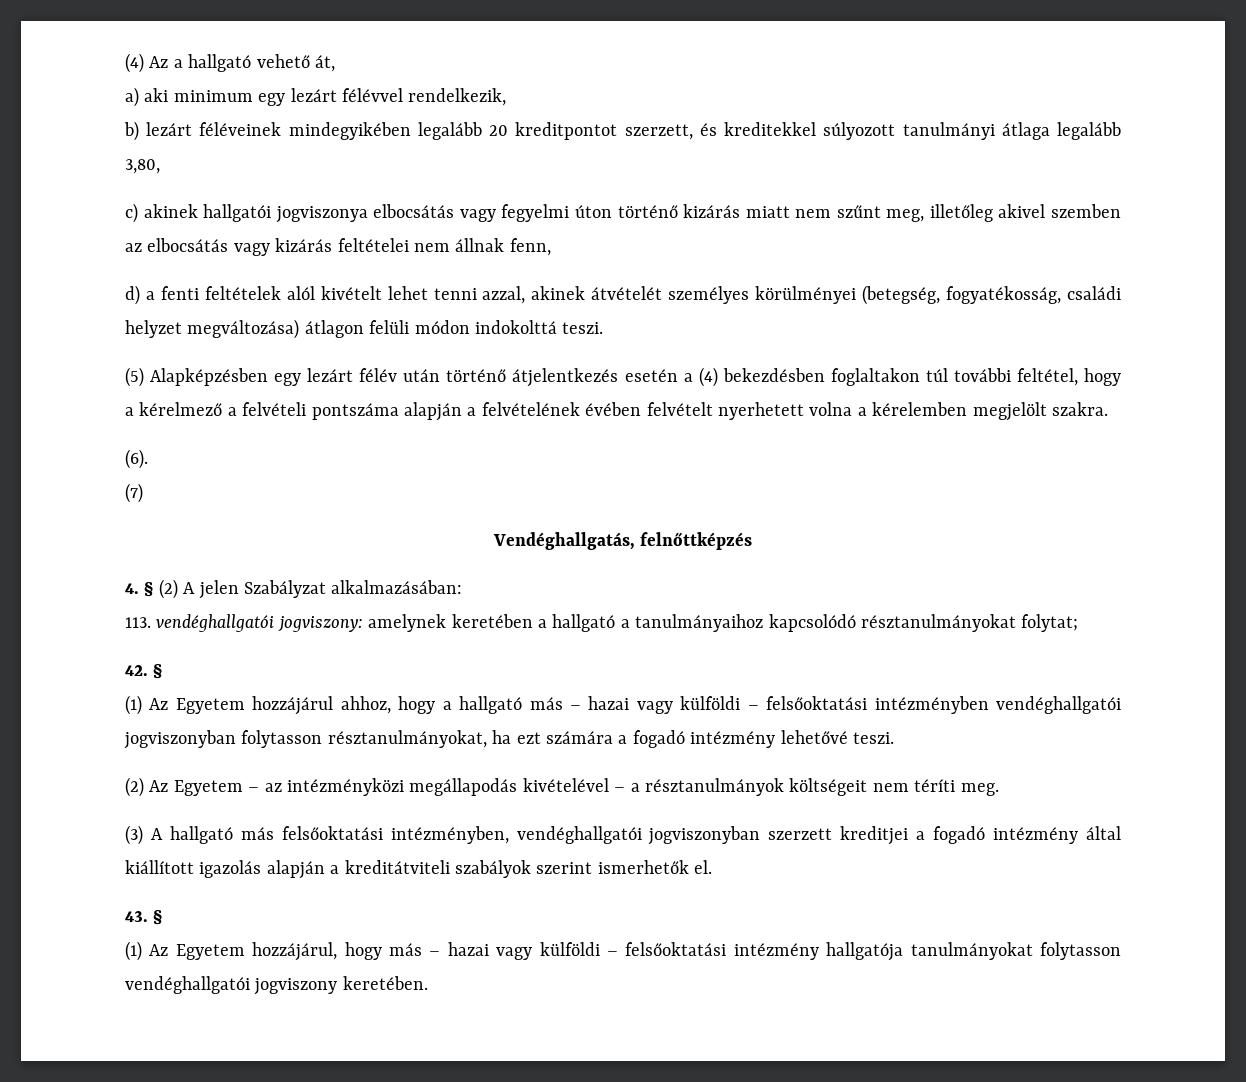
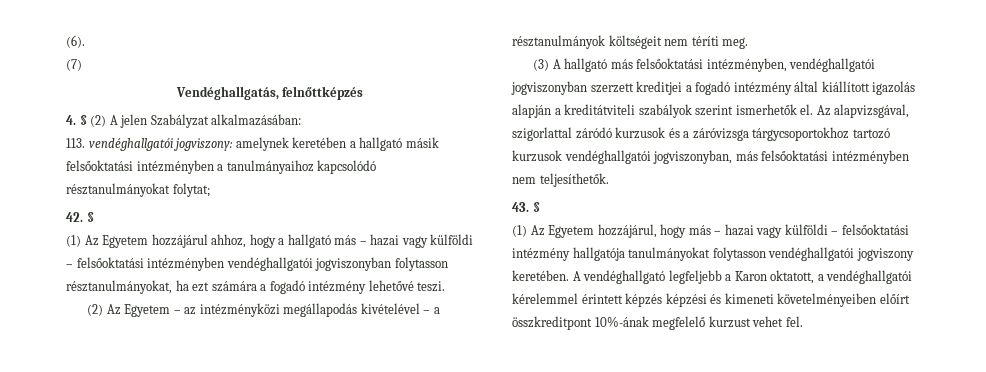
- (4) Az a hallgató vehető át,
- a) aki minimum egy lezárt félévvel rendelkezik,
- b) lezárt féléveinek mindegyikében legalább 20 kreditpontot szerzett, és kreditekkel súlyozott tanulmányi átlaga legalább 3,80,
- c) akinek hallgatói jogviszonya elbocsátás vagy fegyelmi úton történő kizárás miatt nem szűnt meg, illetőleg akivel szemben az elbocsátás vagy kizárás feltételei nem állnak fenn,
- d) a fenti feltételek alól kivételt lehet tenni azzal, akinek átvételét személyes körülményei (betegség, fogyatékosság, családi helyzet megváltozása) átlagon felüli módon indokolttá teszi.
- (5) Alapképzésben egy lezárt félév után történő átjelentkezés esetén a (4) bekezdésben foglaltakon túl további feltétel, hogy a kérelmező a felvételi pontszáma alapján a felvételének évében felvételt nyerhetett volna a kérelemben megjelölt szakra.
- 113. vendéghallgatói jogviszony: amelynek keretében a hallgató a tanulmányaihoz kapcsolódó résztanulmányokat folytat;
+ 113. vendéghallgatói jogviszony: amelynek keretében a hallgató másik felsőoktatási intézményben a tanulmányaihoz kapcsolódó résztanulmányokat folytat;
+ Az alapvizsgával, szigorlattal záródó kurzusok és a záróvizsga tárgycsoportokhoz tartozó kurzusok vendéghallgatói jogviszonyban, más felsőoktatási intézményben nem teljesíthetők.
+ A vendéghallgató legfeljebb a Karon oktatott, a vendéghallgatói kérelemmel érintett képzés képzési és kimeneti követelményeiben előírt összkreditpont 10%-ának megfelelő kurzust vehet fel.

